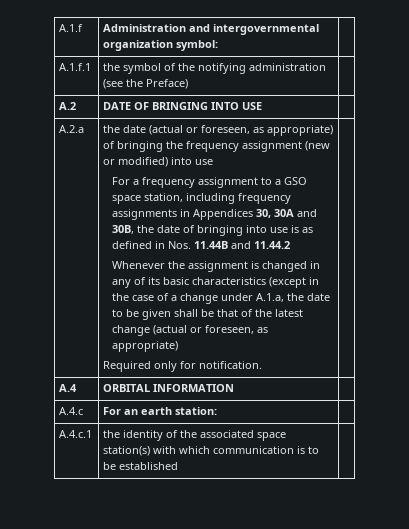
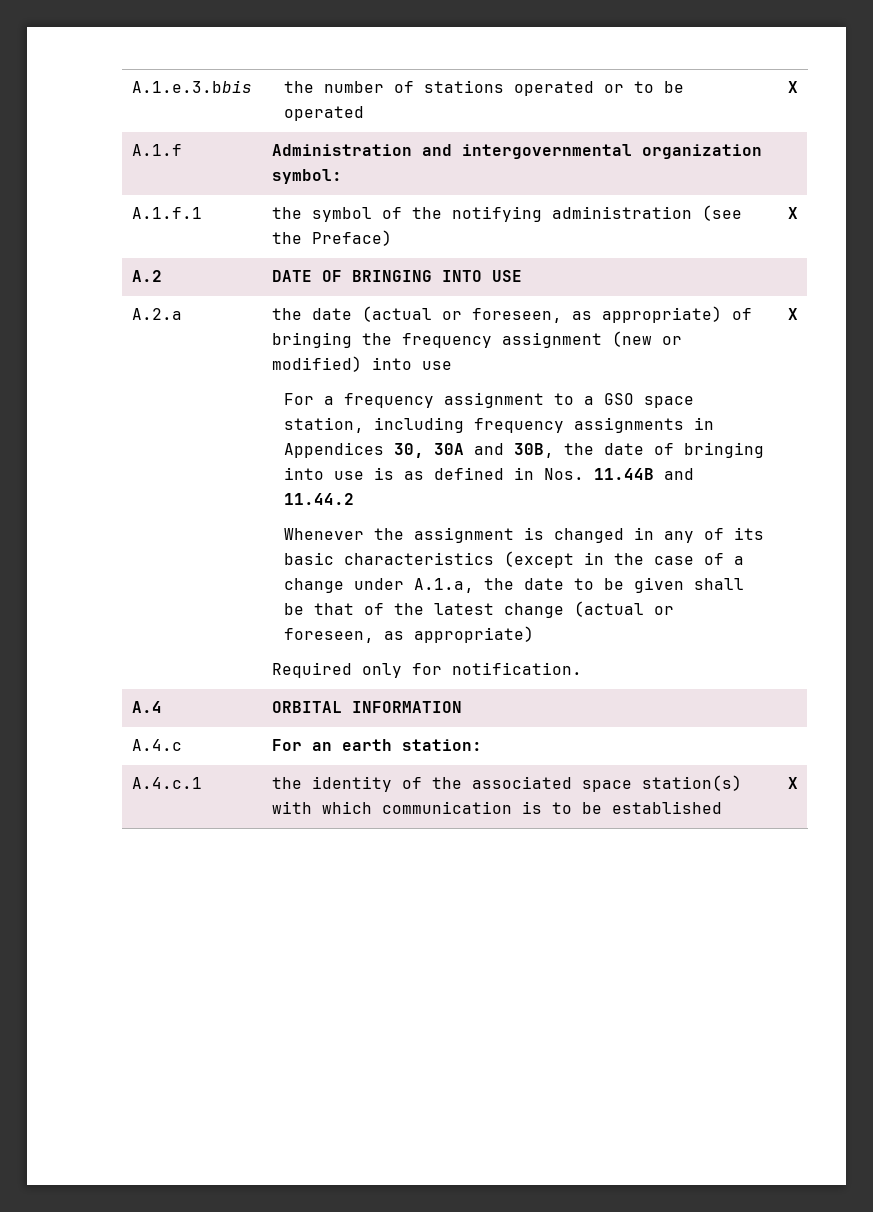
+ A.1.e.3.bbis | the number of stations operated or to be operated | X
- A.1.f.1 | the symbol of the notifying administration (see the Preface) |
+ A.1.f.1 | the symbol of the notifying administration (see the Preface) | X
- Required only for notification.
+ Required only for notification. | X
- A.4.c.1 | the identity of the associated space station(s) with which communication is to be established |
+ A.4.c.1 | the identity of the associated space station(s) with which communication is to be established | X

